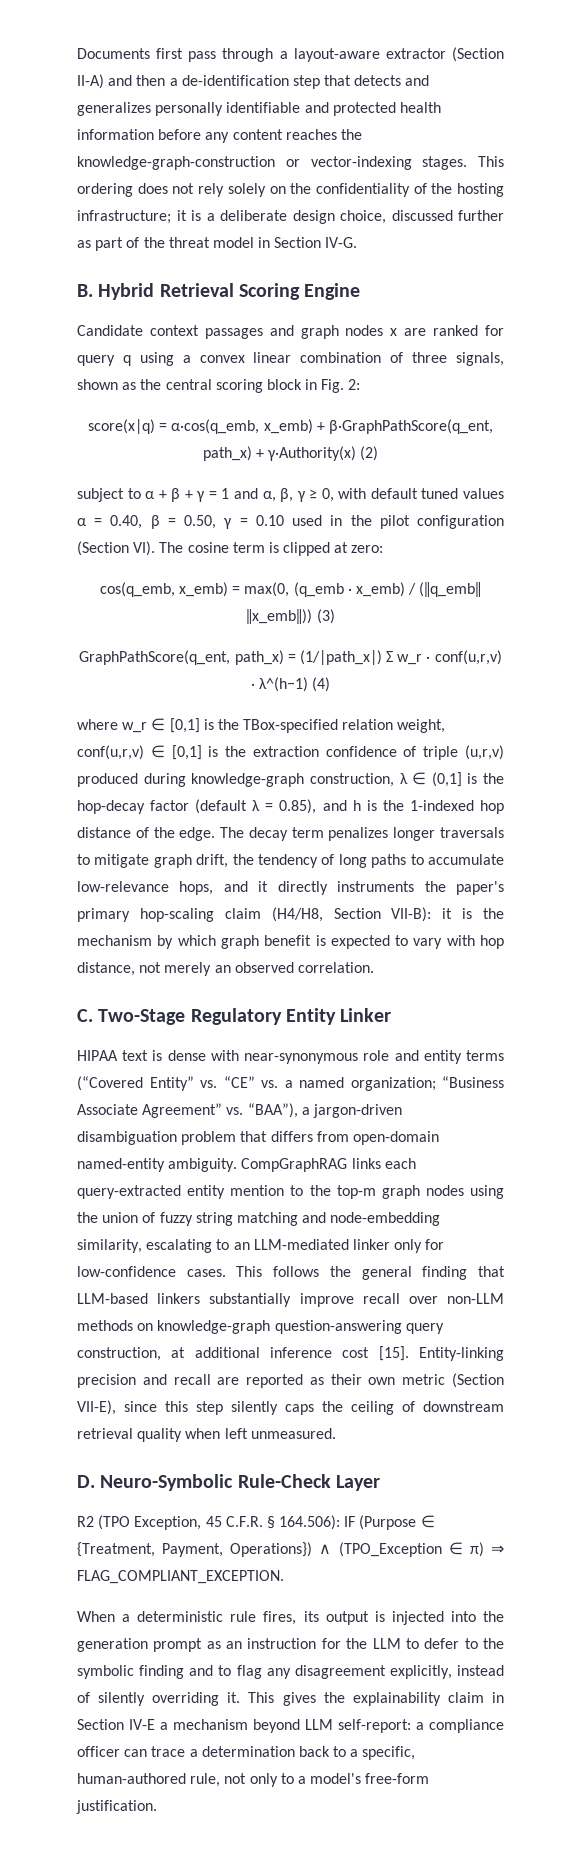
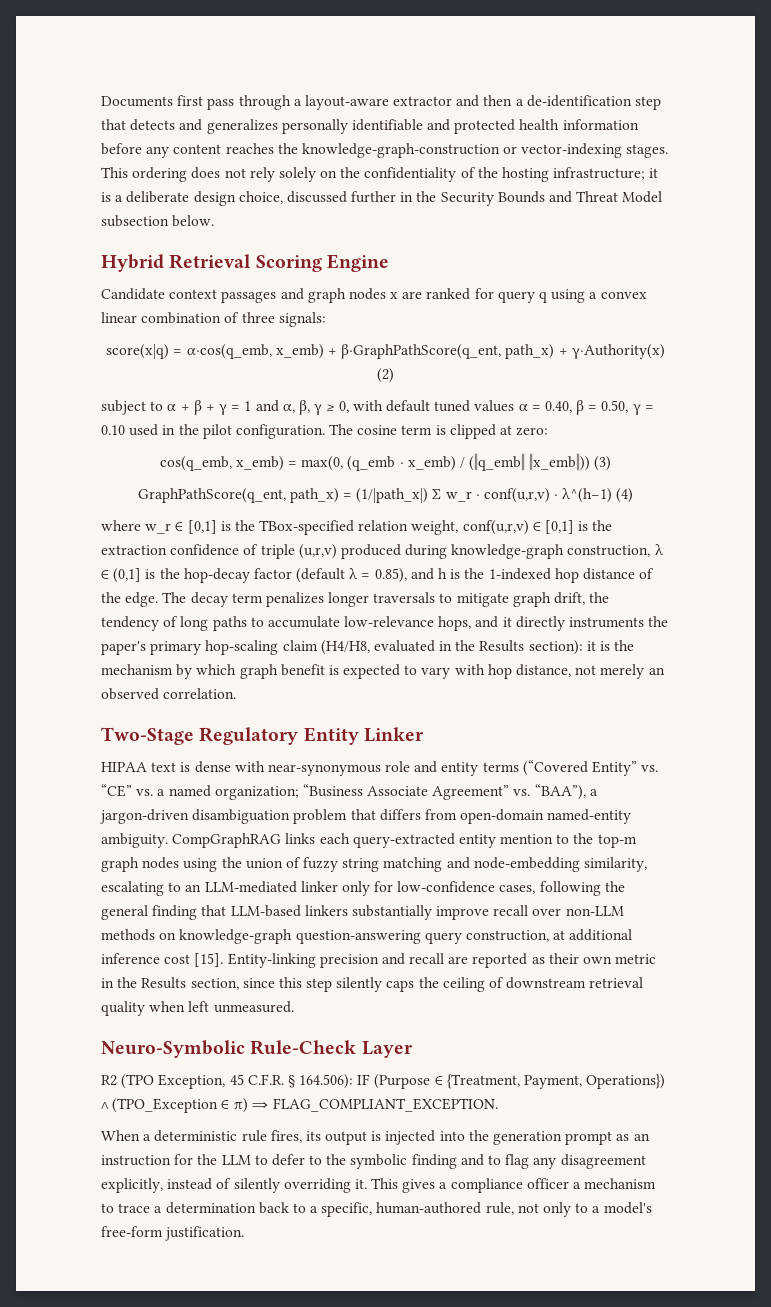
- Documents first pass through a layout-aware extractor (Section II-A) and then a de-identification step that detects and generalizes personally identifiable and protected health information before any content reaches the knowledge-graph-construction or vector-indexing stages.
+ Documents first pass through a layout-aware extractor and then a de-identification step that detects and generalizes personally identifiable and protected health information before any content reaches the knowledge-graph-construction or vector-indexing stages.
- This ordering does not rely solely on the confidentiality of the hosting infrastructure; it is a deliberate design choice, discussed further as part of the threat model in Section IV-G.
- B. Hybrid Retrieval Scoring Engine
+ This ordering does not rely solely on the confidentiality of the hosting infrastructure; it is a deliberate design choice, discussed further in the Security Bounds and Threat Model subsection below.
+ Hybrid Retrieval Scoring Engine
- Candidate context passages and graph nodes x are ranked for query q using a convex linear combination of three signals, shown as the central scoring block in Fig. 2:
+ Candidate context passages and graph nodes x are ranked for query q using a convex linear combination of three signals:
- subject to α + β + γ = 1 and α, β, γ ≥ 0, with default tuned values α = 0.40, β = 0.50, γ = 0.10 used in the pilot configuration (Section VI). The cosine term is clipped at zero:
+ subject to α + β + γ = 1 and α, β, γ ≥ 0, with default tuned values α = 0.40, β = 0.50, γ = 0.10 used in the pilot configuration. The cosine term is clipped at zero:
- The decay term penalizes longer traversals to mitigate graph drift, the tendency of long paths to accumulate low-relevance hops, and it directly instruments the paper's primary hop-scaling claim (H4/H8, Section VII-B): it is the mechanism by which graph benefit is expected to vary with hop distance, not merely an observed correlation.
+ The decay term penalizes longer traversals to mitigate graph drift, the tendency of long paths to accumulate low-relevance hops, and it directly instruments the paper's primary hop-scaling claim (H4/H8, evaluated in the Results section): it is the mechanism by which graph benefit is expected to vary with hop distance, not merely an observed correlation.
- C. Two-Stage Regulatory Entity Linker
+ Two-Stage Regulatory Entity Linker
- CompGraphRAG links each query-extracted entity mention to the top-m graph nodes using the union of fuzzy string matching and node-embedding similarity, escalating to an LLM-mediated linker only for low-confidence cases. This follows the general finding that LLM-based linkers substantially improve recall over non-LLM methods on knowledge-graph question-answering query construction, at additional inference cost [15].
+ CompGraphRAG links each query-extracted entity mention to the top-m graph nodes using the union of fuzzy string matching and node-embedding similarity, escalating to an LLM-mediated linker only for low-confidence cases, following the general finding that LLM-based linkers substantially improve recall over non-LLM methods on knowledge-graph question-answering query construction, at additional inference cost [15].
- Entity-linking precision and recall are reported as their own metric (Section VII-E), since this step silently caps the ceiling of downstream retrieval quality when left unmeasured.
+ Entity-linking precision and recall are reported as their own metric in the Results section, since this step silently caps the ceiling of downstream retrieval quality when left unmeasured.
- D. Neuro-Symbolic Rule-Check Layer
+ Neuro-Symbolic Rule-Check Layer
- This gives the explainability claim in Section IV-E a mechanism beyond LLM self-report: a compliance officer can trace a determination back to a specific, human-authored rule, not only to a model's free-form justification.
+ This gives a compliance officer a mechanism to trace a determination back to a specific, human-authored rule, not only to a model's free-form justification.

